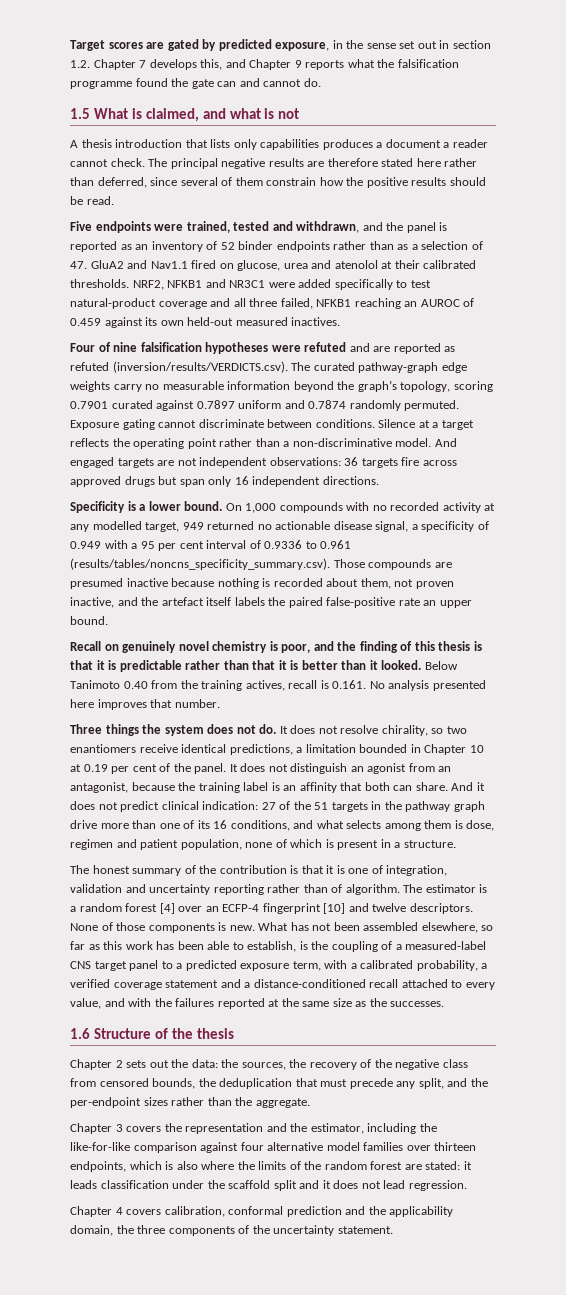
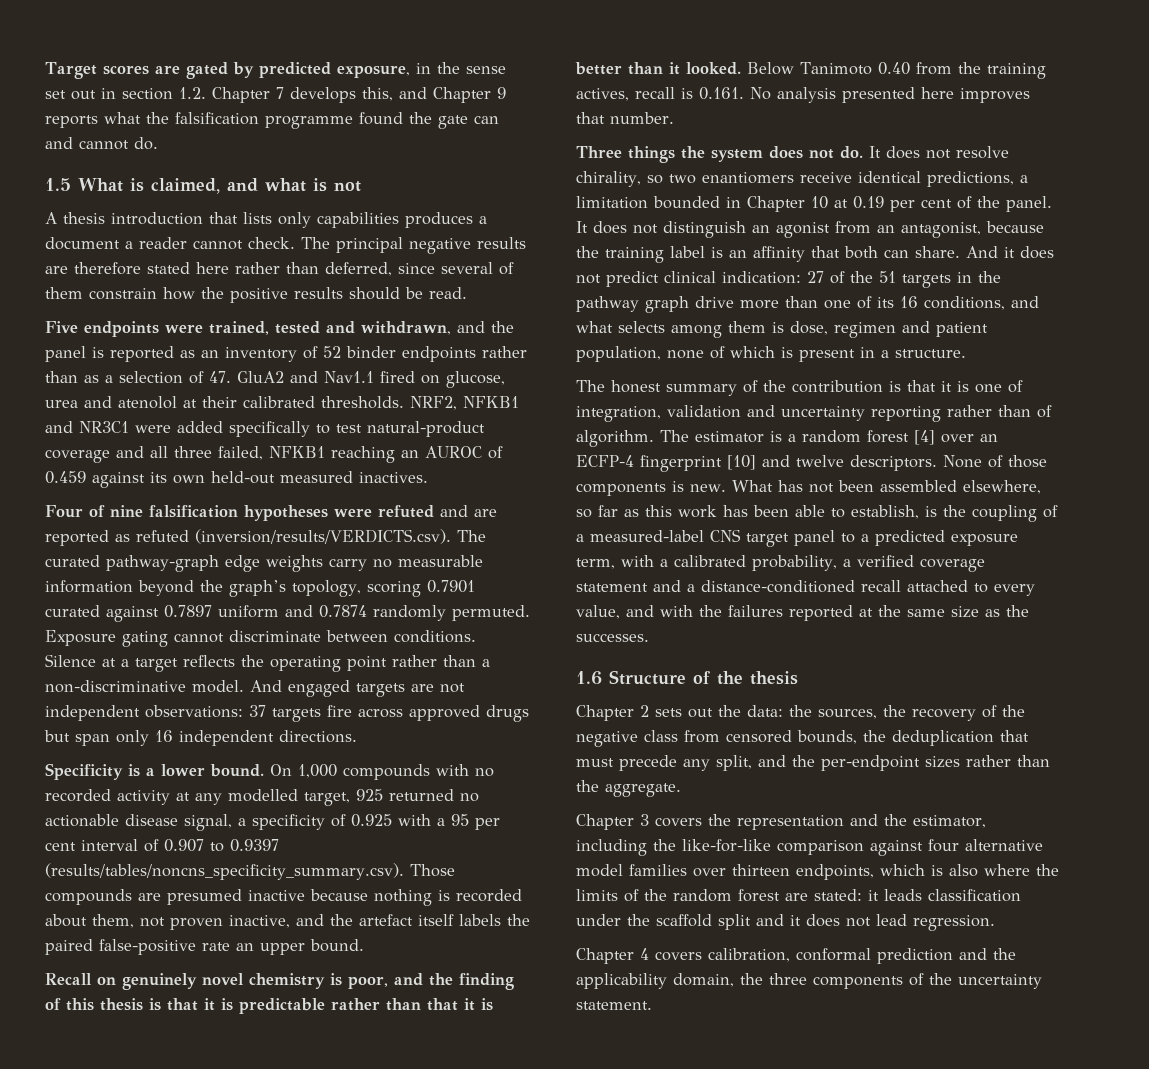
- And engaged targets are not independent observations: 36 targets fire across approved drugs but span only 16 independent directions.
+ And engaged targets are not independent observations: 37 targets fire across approved drugs but span only 16 independent directions.
- On 1,000 compounds with no recorded activity at any modelled target, 949 returned no actionable disease signal, a specificity of 0.949 with a 95 per cent interval of 0.9336 to 0.961 (results/tables/noncns_specificity_summary.csv). Those compounds are presumed inactive because nothing is recorded about them, not proven inactive, and the artefact itself labels the paired false-positive rate an upper bound.
+ On 1,000 compounds with no recorded activity at any modelled target, 925 returned no actionable disease signal, a specificity of 0.925 with a 95 per cent interval of 0.907 to 0.9397 (results/tables/noncns_specificity_summary.csv). Those compounds are presumed inactive because nothing is recorded about them, not proven inactive, and the artefact itself labels the paired false-positive rate an upper bound.

